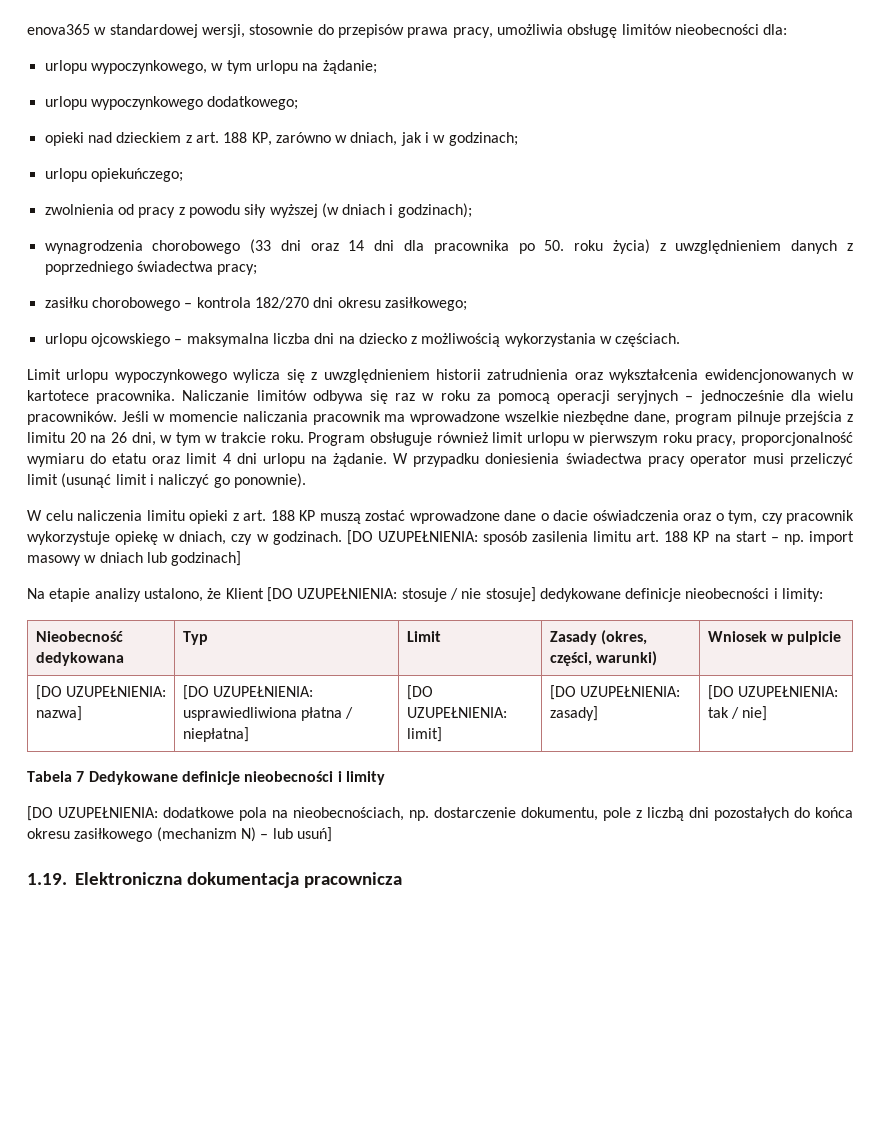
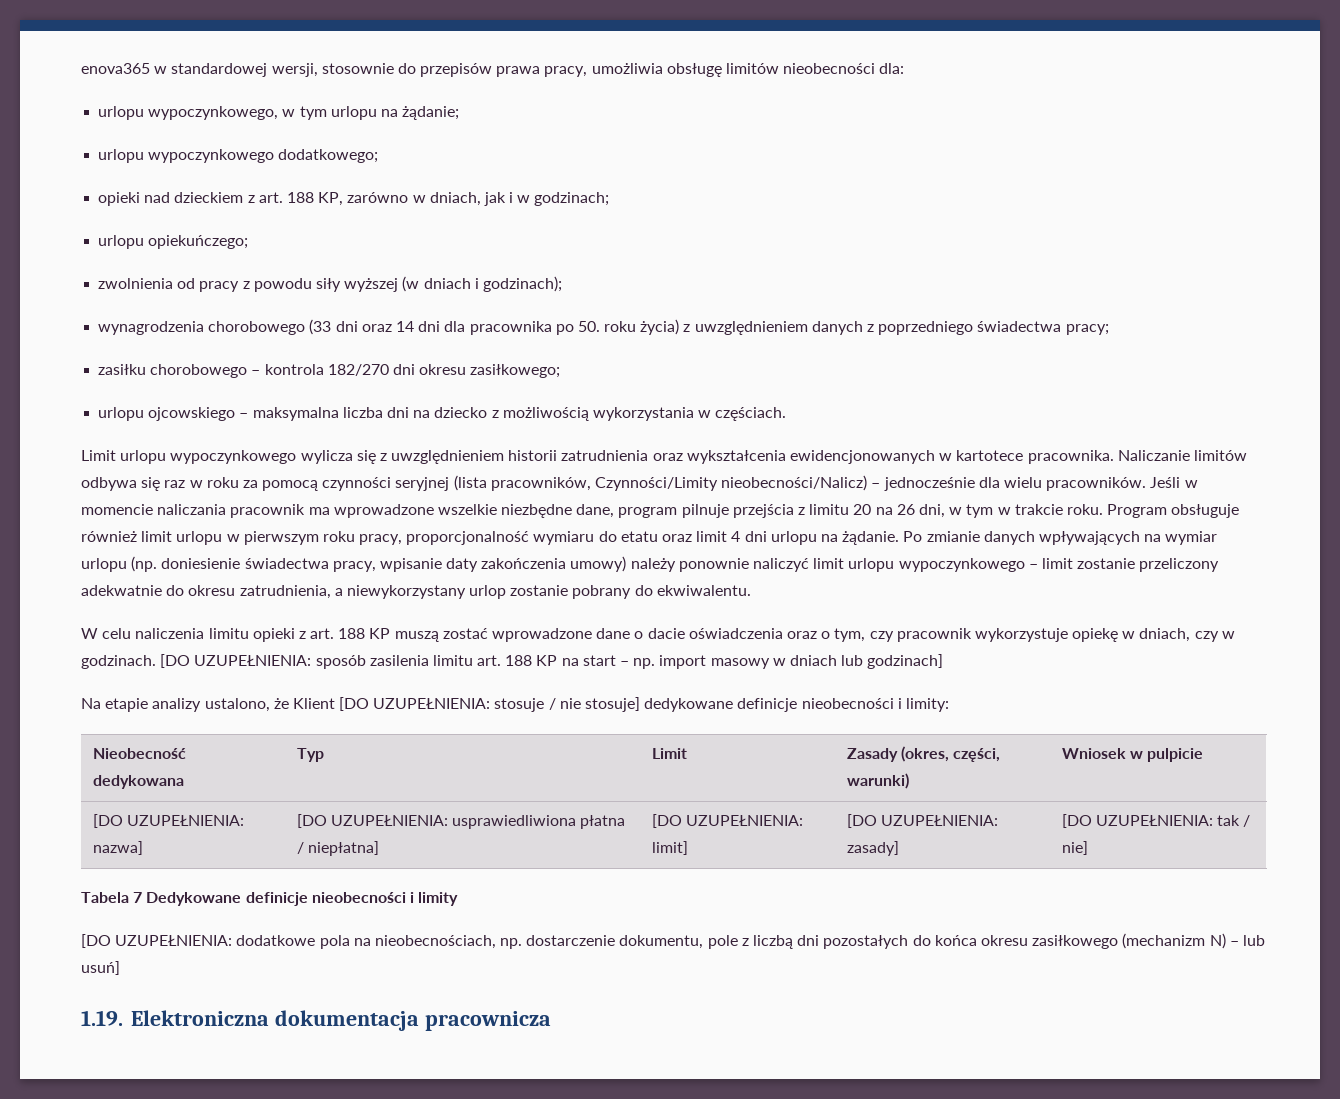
- Naliczanie limitów odbywa się raz w roku za pomocą operacji seryjnych – jednocześnie dla wielu pracowników.
+ Naliczanie limitów odbywa się raz w roku za pomocą czynności seryjnej (lista pracowników, Czynności/Limity nieobecności/Nalicz) – jednocześnie dla wielu pracowników.
- W przypadku doniesienia świadectwa pracy operator musi przeliczyć limit (usunąć limit i naliczyć go ponownie).
+ Po zmianie danych wpływających na wymiar urlopu (np. doniesienie świadectwa pracy, wpisanie daty zakończenia umowy) należy ponownie naliczyć limit urlopu wypoczynkowego – limit zostanie przeliczony adekwatnie do okresu zatrudnienia, a niewykorzystany urlop zostanie pobrany do ekwiwalentu.

